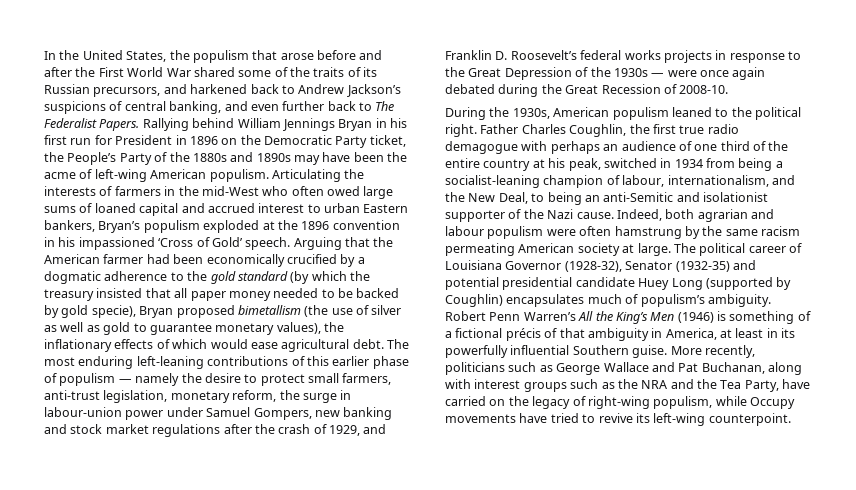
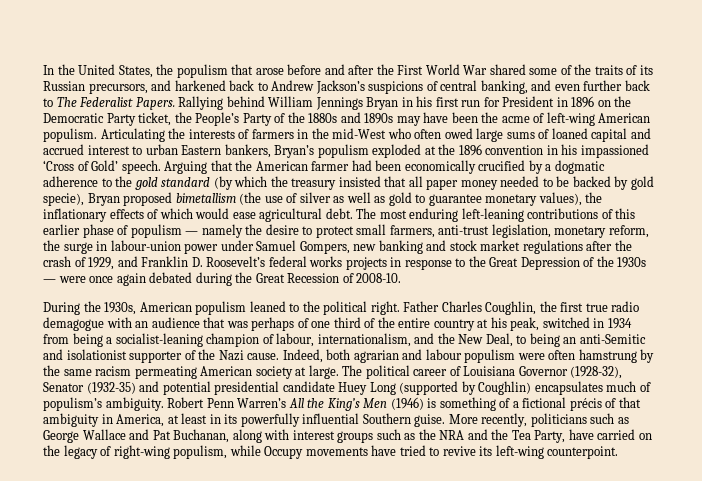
- Father Charles Coughlin, the first true radio demagogue with perhaps an audience of one third of the entire country at his peak, switched in 1934 from being a socialist-leaning champion of labour, internationalism, and the New Deal, to being an anti-Semitic and isolationist supporter of the Nazi cause.
+ Father Charles Coughlin, the first true radio demagogue with an audience that was perhaps of one third of the entire country at his peak, switched in 1934 from being a socialist-leaning champion of labour, internationalism, and the New Deal, to being an anti-Semitic and isolationist supporter of the Nazi cause.

